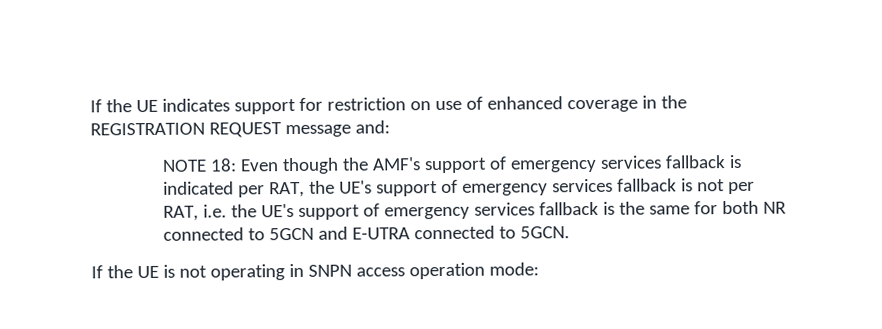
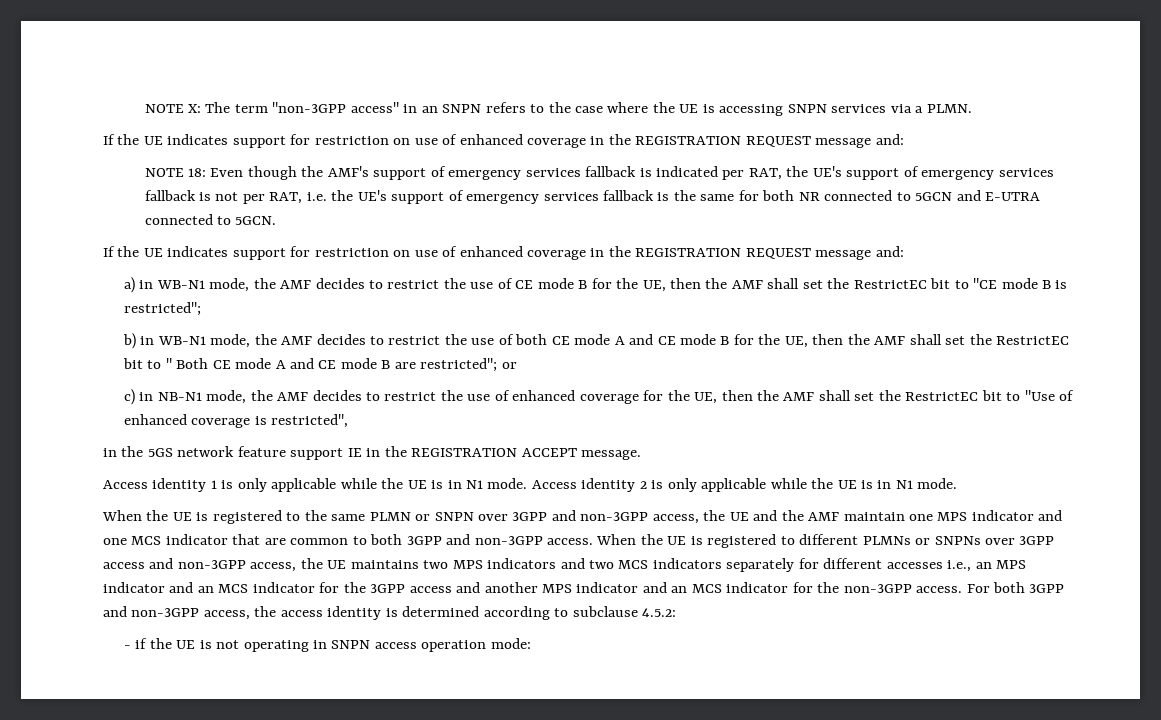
+ NOTE X: The term "non-3GPP access" in an SNPN refers to the case where the UE is accessing SNPN services via a PLMN.
  NOTE 18: Even though the AMF's support of emergency services fallback is indicated per RAT, the UE's support of emergency services fallback is not per RAT, i.e. the UE's support of emergency services fallback is the same for both NR connected to 5GCN and E-UTRA connected to 5GCN.
- If the UE is not operating in SNPN access operation mode:
+ If the UE indicates support for restriction on use of enhanced coverage in the REGISTRATION REQUEST message and:
+ a) in WB-N1 mode, the AMF decides to restrict the use of CE mode B for the UE, then the AMF shall set the RestrictEC bit to "CE mode B is restricted";
+ b) in WB-N1 mode, the AMF decides to restrict the use of both CE mode A and CE mode B for the UE, then the AMF shall set the RestrictEC bit to " Both CE mode A and CE mode B are restricted"; or
+ c) in NB-N1 mode, the AMF decides to restrict the use of enhanced coverage for the UE, then the AMF shall set the RestrictEC bit to "Use of enhanced coverage is restricted",
+ in the 5GS network feature support IE in the REGISTRATION ACCEPT message.
+ Access identity 1 is only applicable while the UE is in N1 mode. Access identity 2 is only applicable while the UE is in N1 mode.
+ When the UE is registered to the same PLMN or SNPN over 3GPP and non-3GPP access, the UE and the AMF maintain one MPS indicator and one MCS indicator that are common to both 3GPP and non-3GPP access. When the UE is registered to different PLMNs or SNPNs over 3GPP access and non-3GPP access, the UE maintains two MPS indicators and two MCS indicators separately for different accesses i.e., an MPS indicator and an MCS indicator for the 3GPP access and another MPS indicator and an MCS indicator for the non-3GPP access. For both 3GPP and non-3GPP access, the access identity is determined according to subclause 4.5.2:
+ - if the UE is not operating in SNPN access operation mode:

